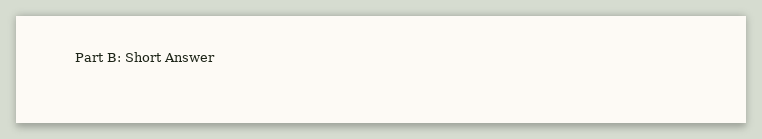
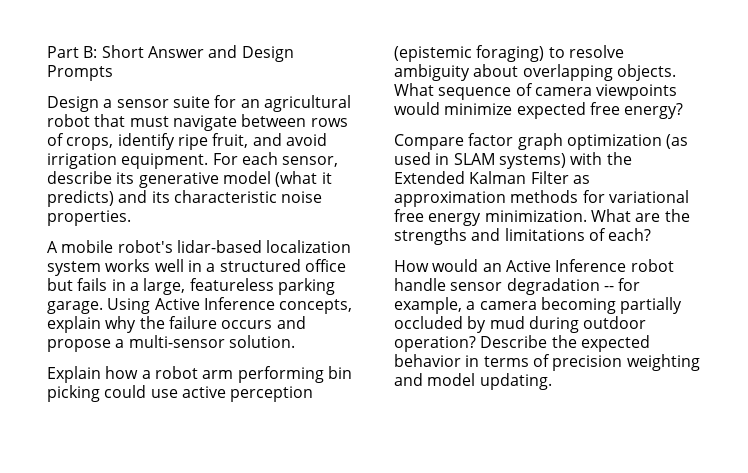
- Part B: Short Answer
+ Part B: Short Answer and Design Prompts
+ Design a sensor suite for an agricultural robot that must navigate between rows of crops, identify ripe fruit, and avoid irrigation equipment. For each sensor, describe its generative model (what it predicts) and its characteristic noise properties.
+ A mobile robot's lidar-based localization system works well in a structured office but fails in a large, featureless parking garage. Using Active Inference concepts, explain why the failure occurs and propose a multi-sensor solution.
+ Explain how a robot arm performing bin picking could use active perception (epistemic foraging) to resolve ambiguity about overlapping objects. What sequence of camera viewpoints would minimize expected free energy?
+ Compare factor graph optimization (as used in SLAM systems) with the Extended Kalman Filter as approximation methods for variational free energy minimization. What are the strengths and limitations of each?
+ How would an Active Inference robot handle sensor degradation -- for example, a camera becoming partially occluded by mud during outdoor operation? Describe the expected behavior in terms of precision weighting and model updating.

